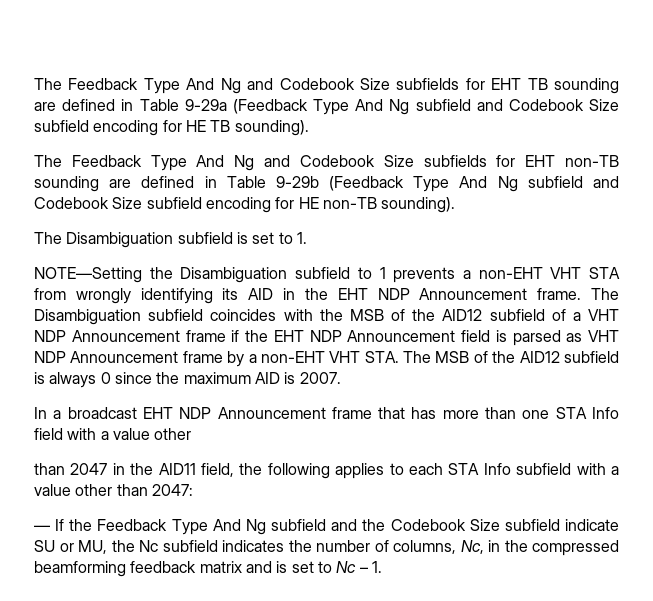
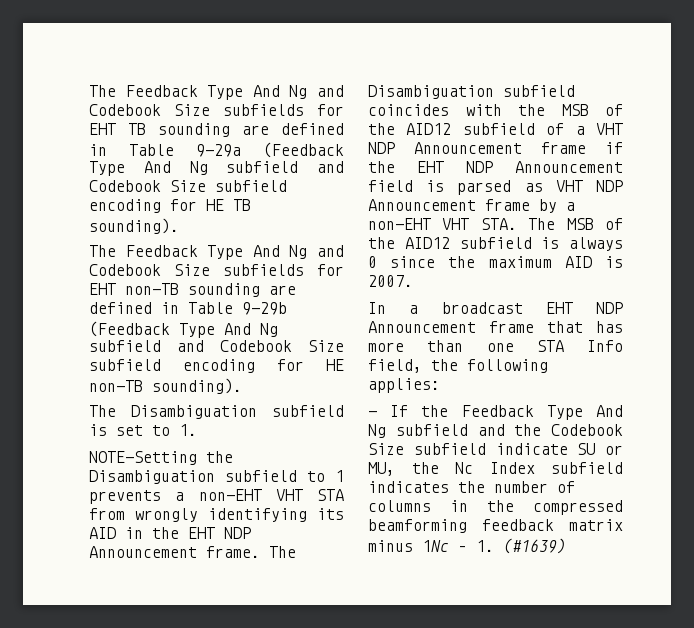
- In a broadcast EHT NDP Announcement frame that has more than one STA Info field with a value other
- than 2047 in the AID11 field, the following applies to each STA Info subfield with a value other than 2047:
+ In a broadcast EHT NDP Announcement frame that has more than one STA Info field, the following applies:
- — If the Feedback Type And Ng subfield and the Codebook Size subfield indicate SU or MU, the Nc subfield indicates the number of columns, Nc, in the compressed beamforming feedback matrix and is set to Nc – 1.
+ — If the Feedback Type And Ng subfield and the Codebook Size subfield indicate SU or MU, the Nc Index subfield indicates the number of columns in the compressed beamforming feedback matrix minus 1Nc – 1. (#1639)

